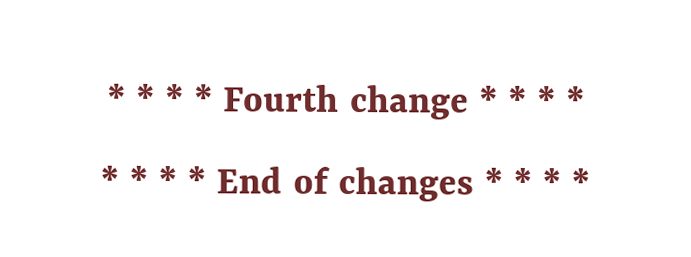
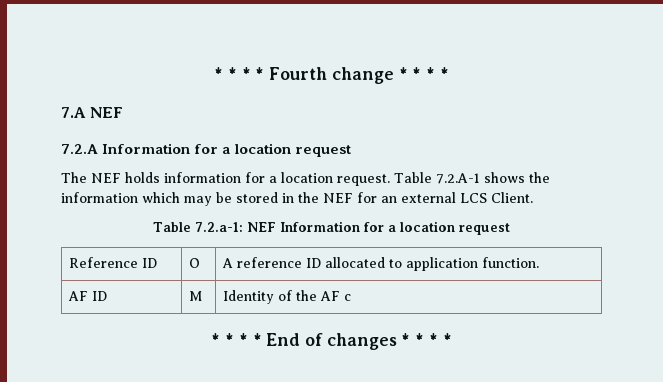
+ 7.A NEF
+ 7.2.A Information for a location request
+ The NEF holds information for a location request. Table 7.2.A-1 shows the information which may be stored in the NEF for an external LCS Client.
+ Table 7.2.a-1: NEF Information for a location request
+ Reference ID | O | A reference ID allocated to application function.
+ AF ID | M | Identity of the AF c

